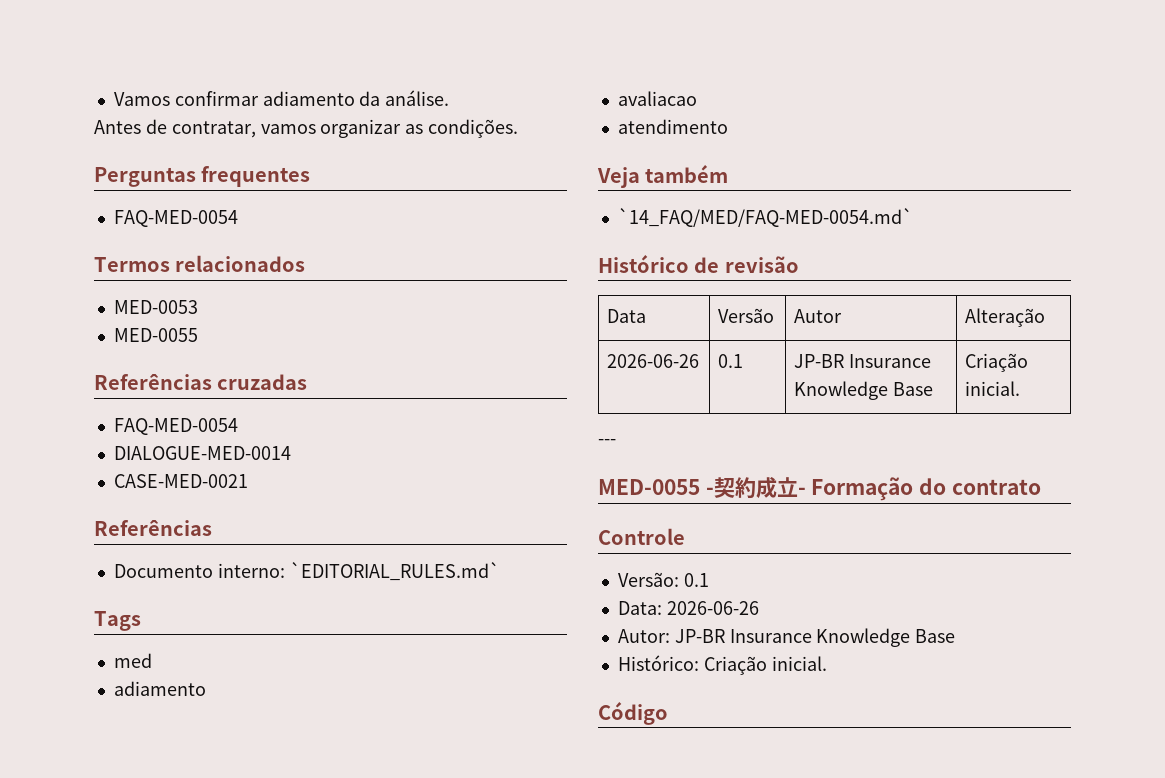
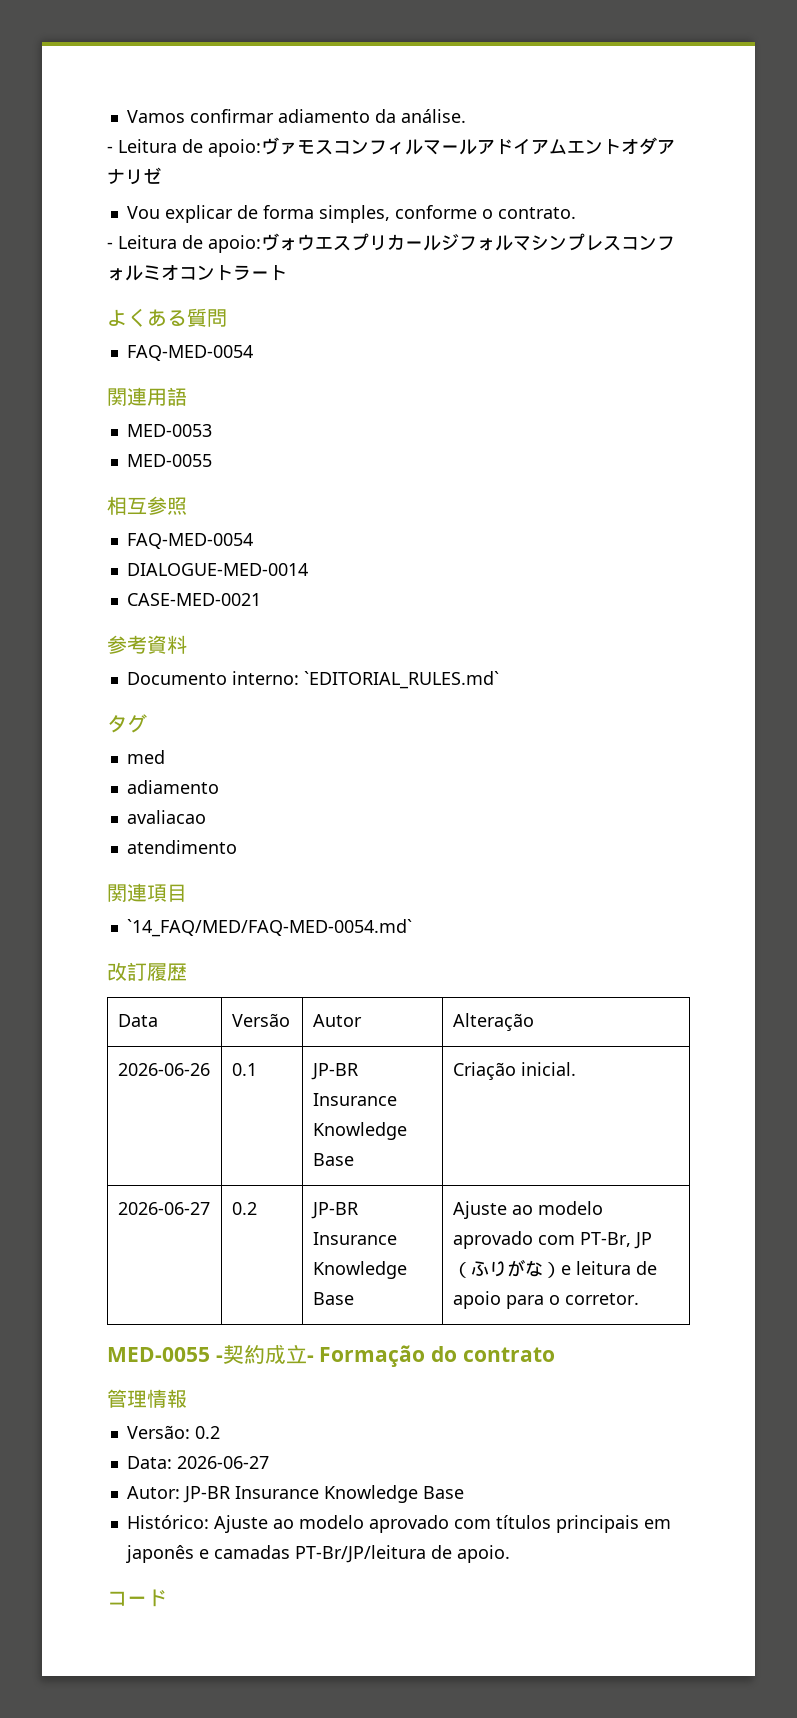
- Antes de contratar, vamos organizar as condições.
- Perguntas frequentes
+ - Leitura de apoio:ヴァモスコンフィルマールアドイアムエントオダアナリゼ
+ Vou explicar de forma simples, conforme o contrato.
+ - Leitura de apoio:ヴォウエスプリカールジフォルマシンプレスコンフォルミオコントラート
+ よくある質問
  FAQ-MED-0054
- Termos relacionados
+ 関連用語
- Referências cruzadas
+ 相互参照
  CASE-MED-0021
- Referências
+ 参考資料
- Tags
+ タグ
- Veja também
+ 関連項目
- Histórico de revisão
+ 改訂履歴
- ---
+ 2026-06-27 | 0.2 | JP-BR Insurance Knowledge Base | Ajuste ao modelo aprovado com PT-Br, JP（ふりがな）e leitura de apoio para o corretor.
- Controle
+ 管理情報
- Versão: 0.1
+ Versão: 0.2
- Data: 2026-06-26
+ Data: 2026-06-27
- Histórico: Criação inicial.
- Código
+ Histórico: Ajuste ao modelo aprovado com títulos principais em japonês e camadas PT-Br/JP/leitura de apoio.
+ コード

